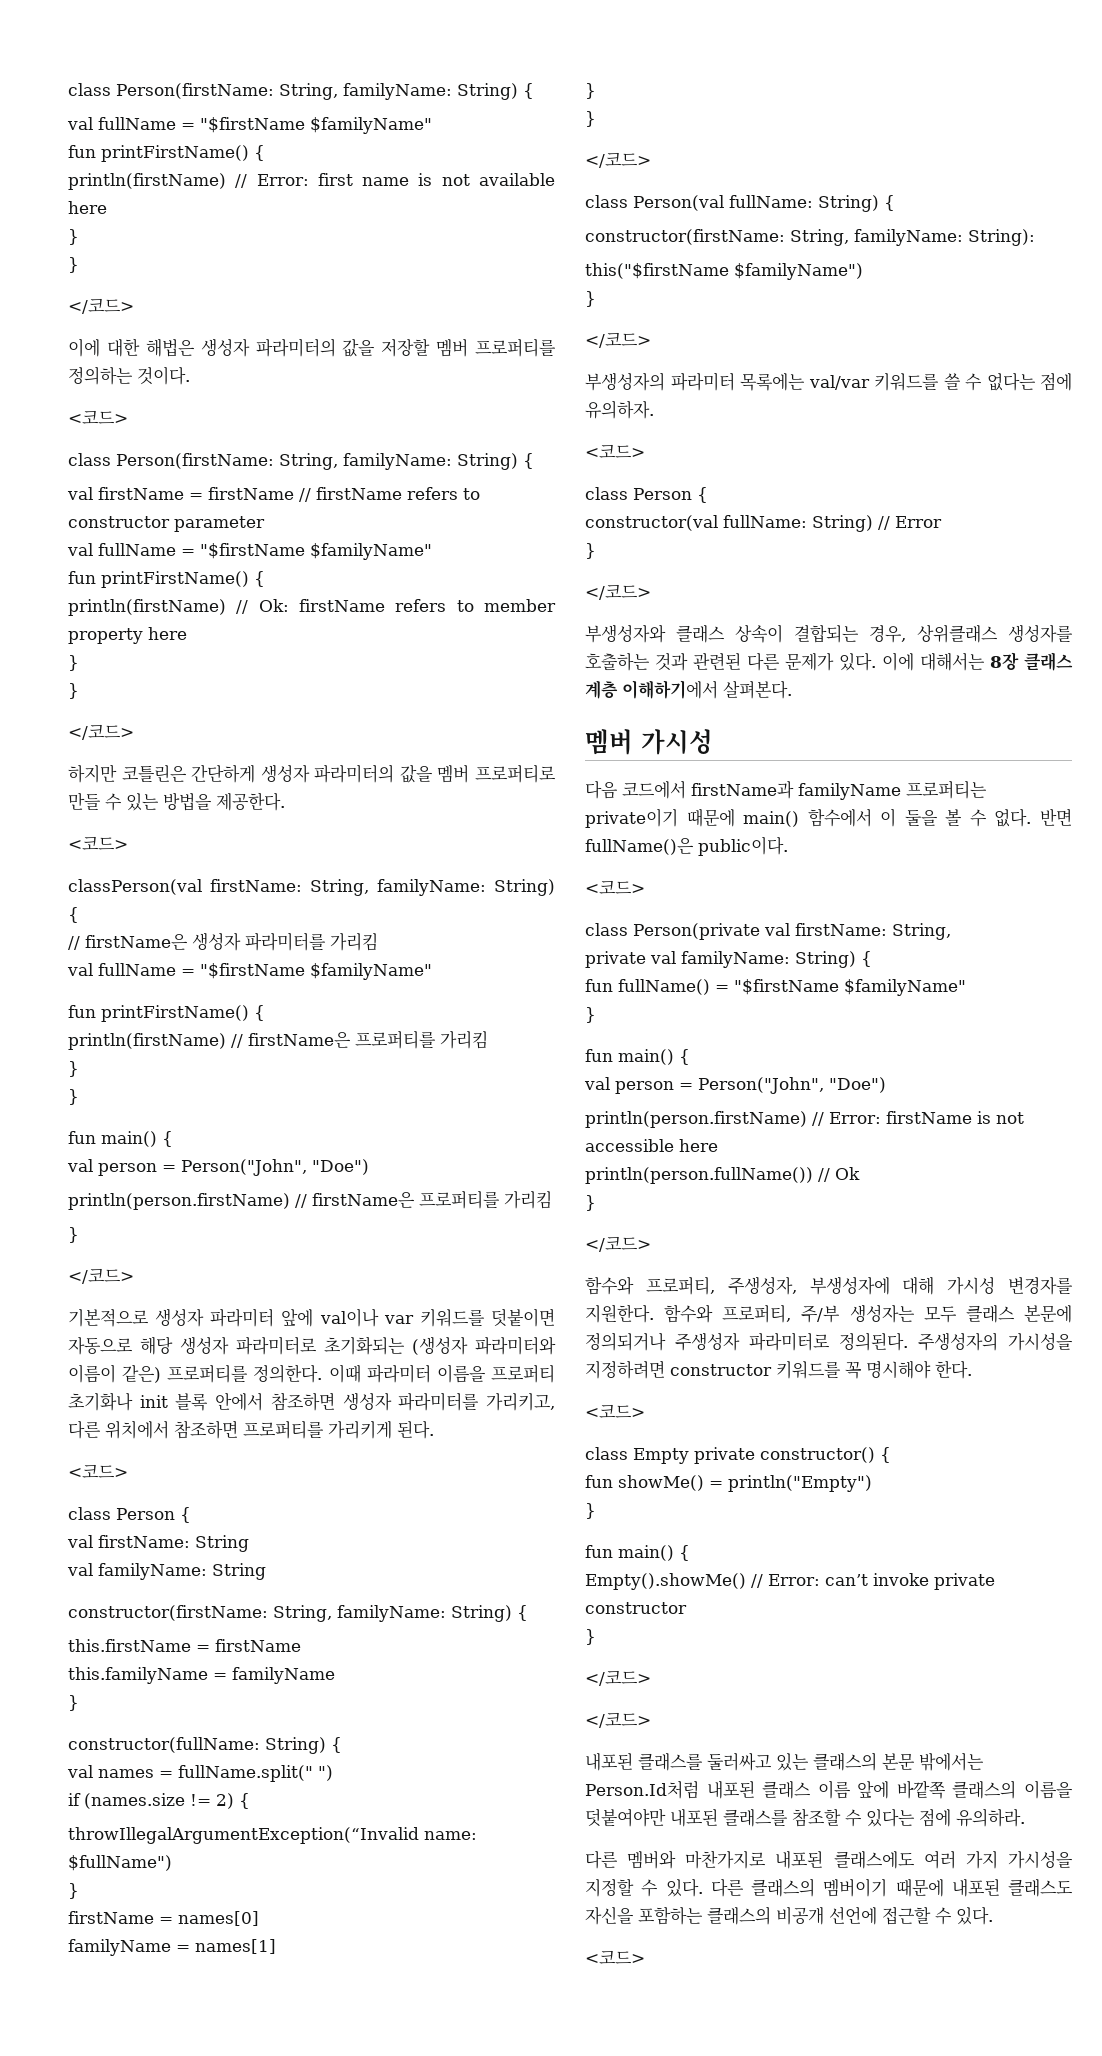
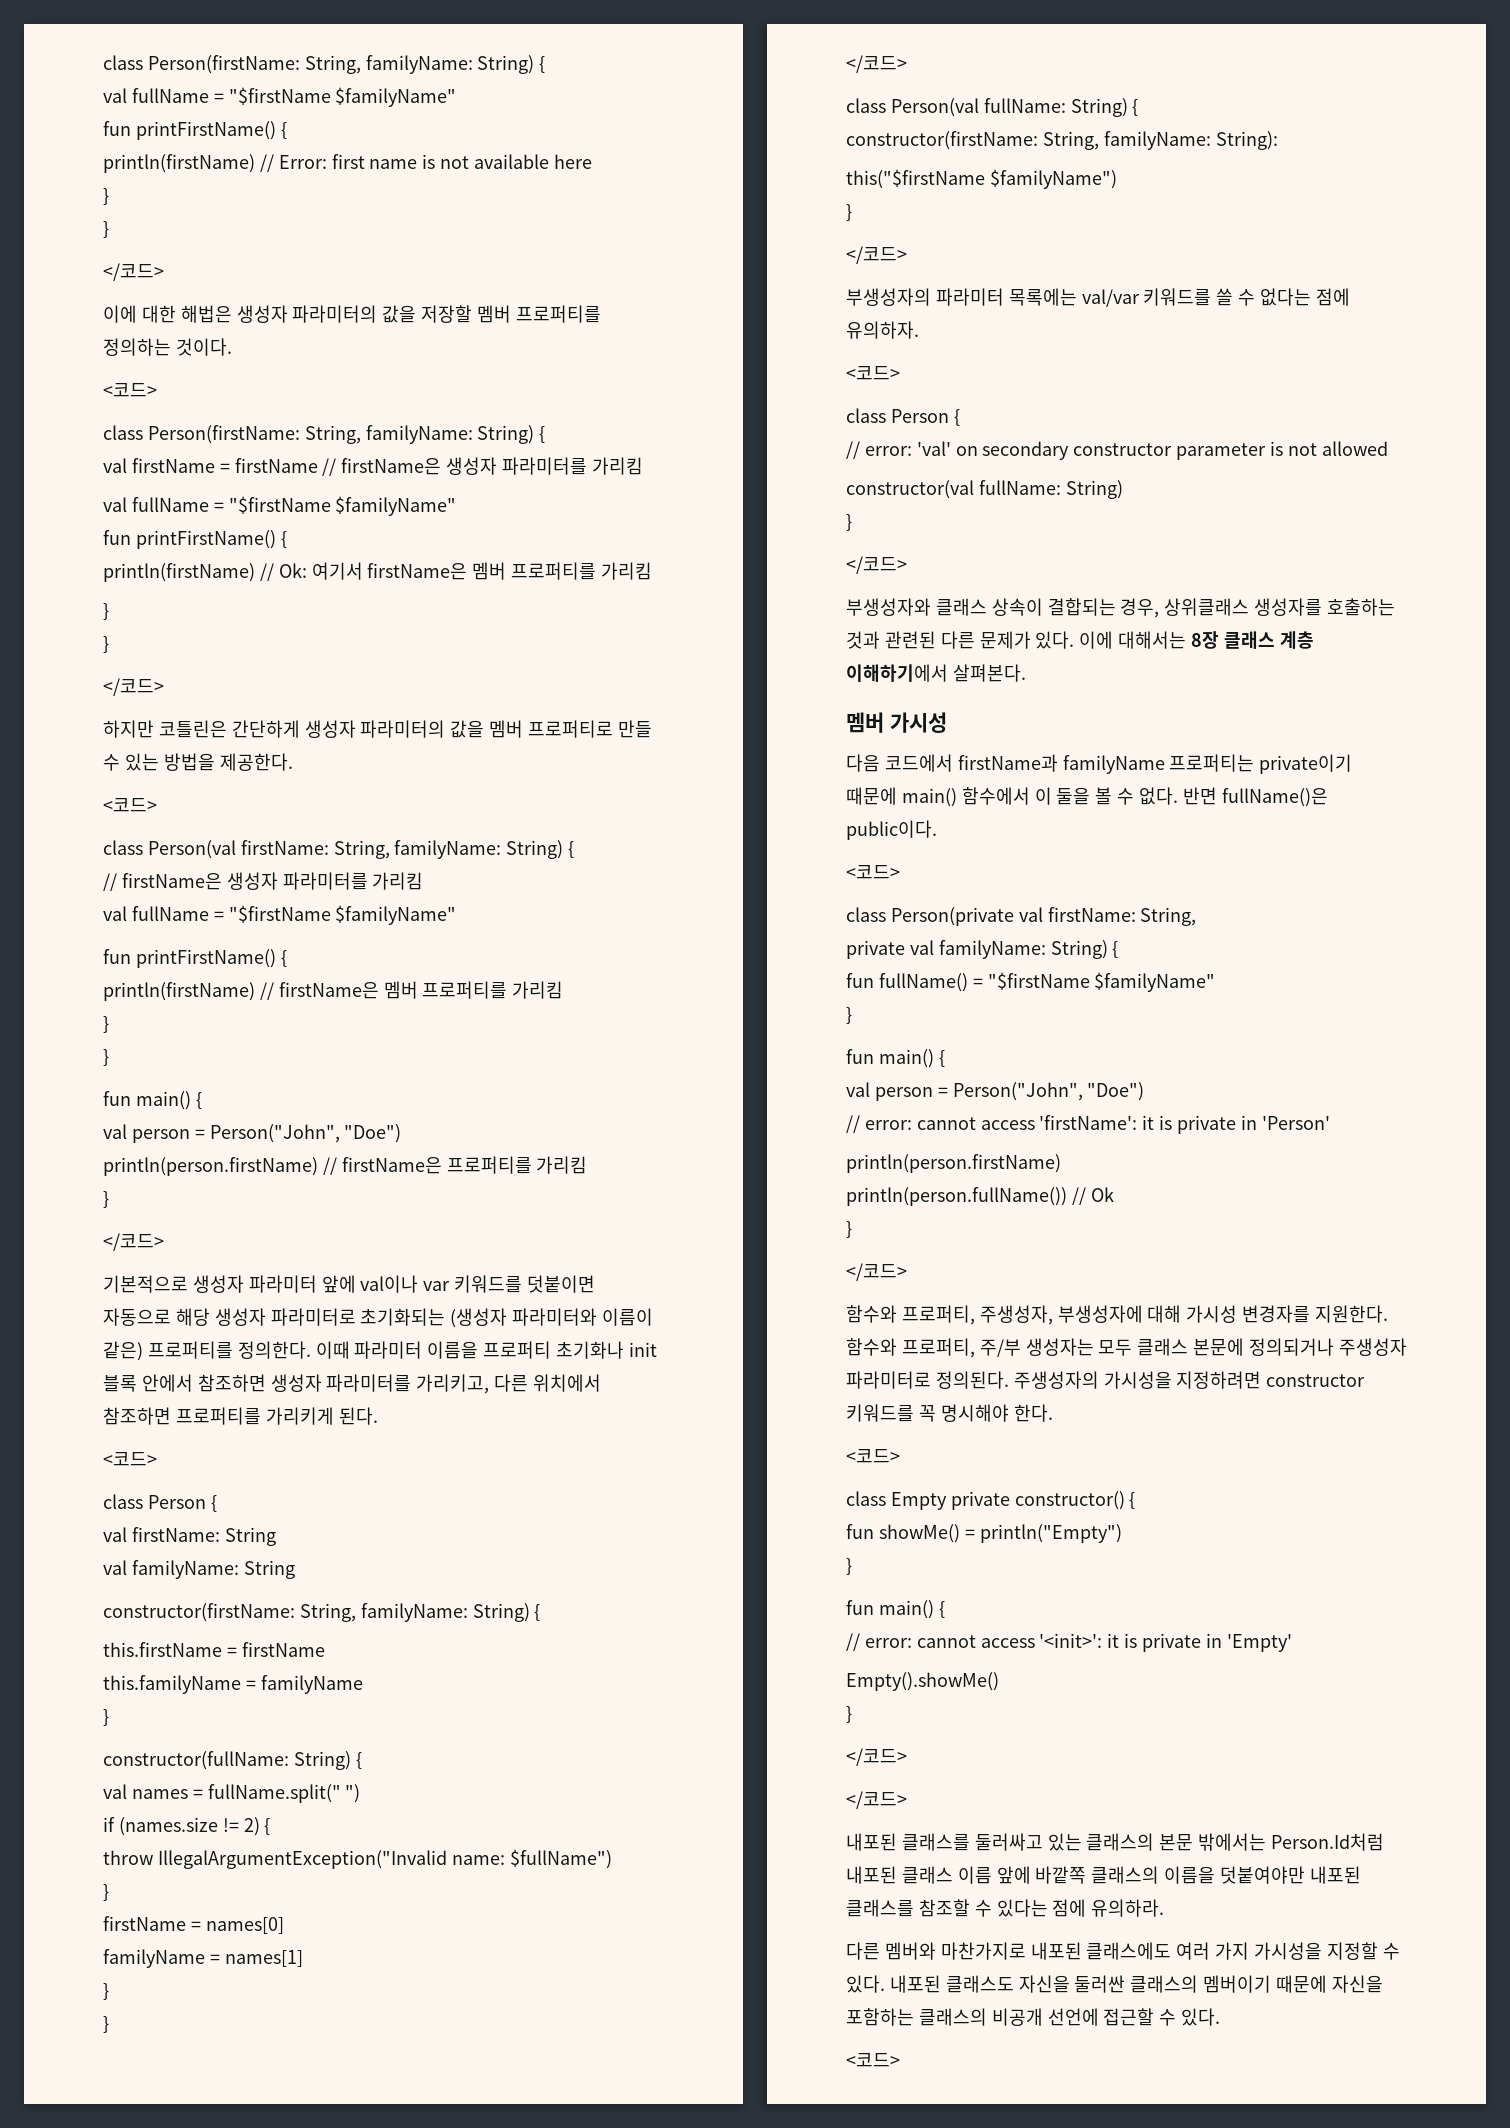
- val firstName = firstName // firstName refers to constructor parameter
+ val firstName = firstName // firstName은 생성자 파라미터를 가리킴
- println(firstName) // Ok: firstName refers to member property here
+ println(firstName) // Ok: 여기서 firstName은 멤버 프로퍼티를 가리킴
- classPerson(val firstName: String, familyName: String) {
+ class Person(val firstName: String, familyName: String) {
- println(firstName) // firstName은 프로퍼티를 가리킴
+ println(firstName) // firstName은 멤버 프로퍼티를 가리킴
- throwIllegalArgumentException(“Invalid name: $fullName")
+ throw IllegalArgumentException("Invalid name: $fullName")
+ // error: 'val' on secondary constructor parameter is not allowed
- constructor(val fullName: String) // Error
+ constructor(val fullName: String)
- println(person.firstName) // Error: firstName is not accessible here
+ // error: cannot access 'firstName': it is private in 'Person'
+ println(person.firstName)
- Empty().showMe() // Error: can’t invoke private constructor
+ // error: cannot access '<init>': it is private in 'Empty'
+ Empty().showMe()
- 다른 클래스의 멤버이기 때문에 내포된 클래스도 자신을 포함하는 클래스의 비공개 선언에 접근할 수 있다.
+ 내포된 클래스도 자신을 둘러싼 클래스의 멤버이기 때문에 자신을 포함하는 클래스의 비공개 선언에 접근할 수 있다.

